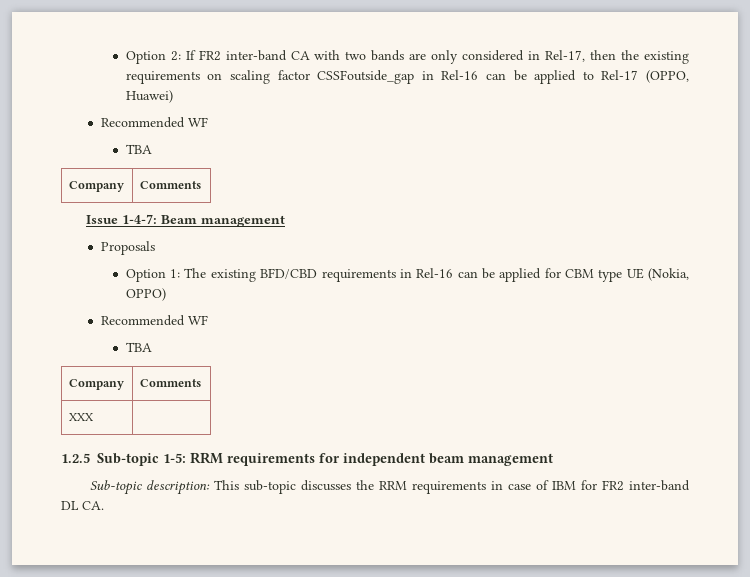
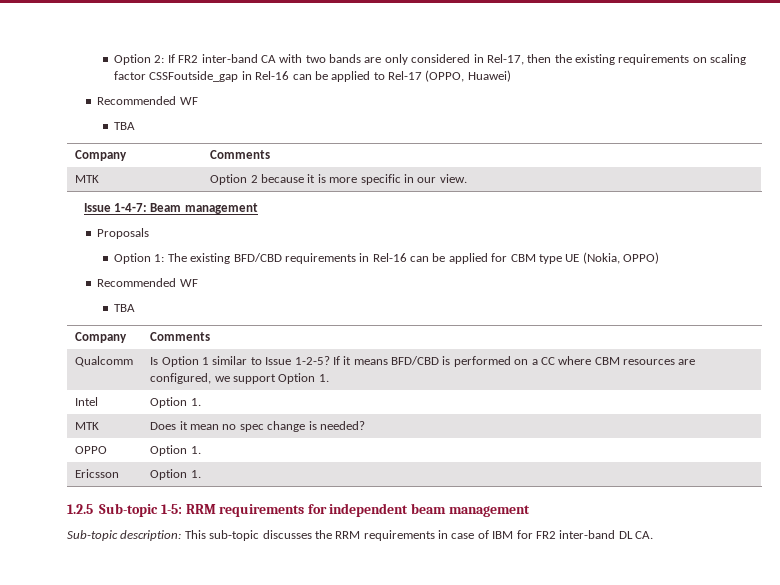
+ MTK | Option 2 because it is more specific in our view.
- XXX |
+ Qualcomm | Is Option 1 similar to Issue 1-2-5? If it means BFD/CBD is performed on a CC where CBM resources are configured, we support Option 1.
+ Intel | Option 1.
+ MTK | Does it mean no spec change is needed?
+ OPPO | Option 1.
+ Ericsson | Option 1.

